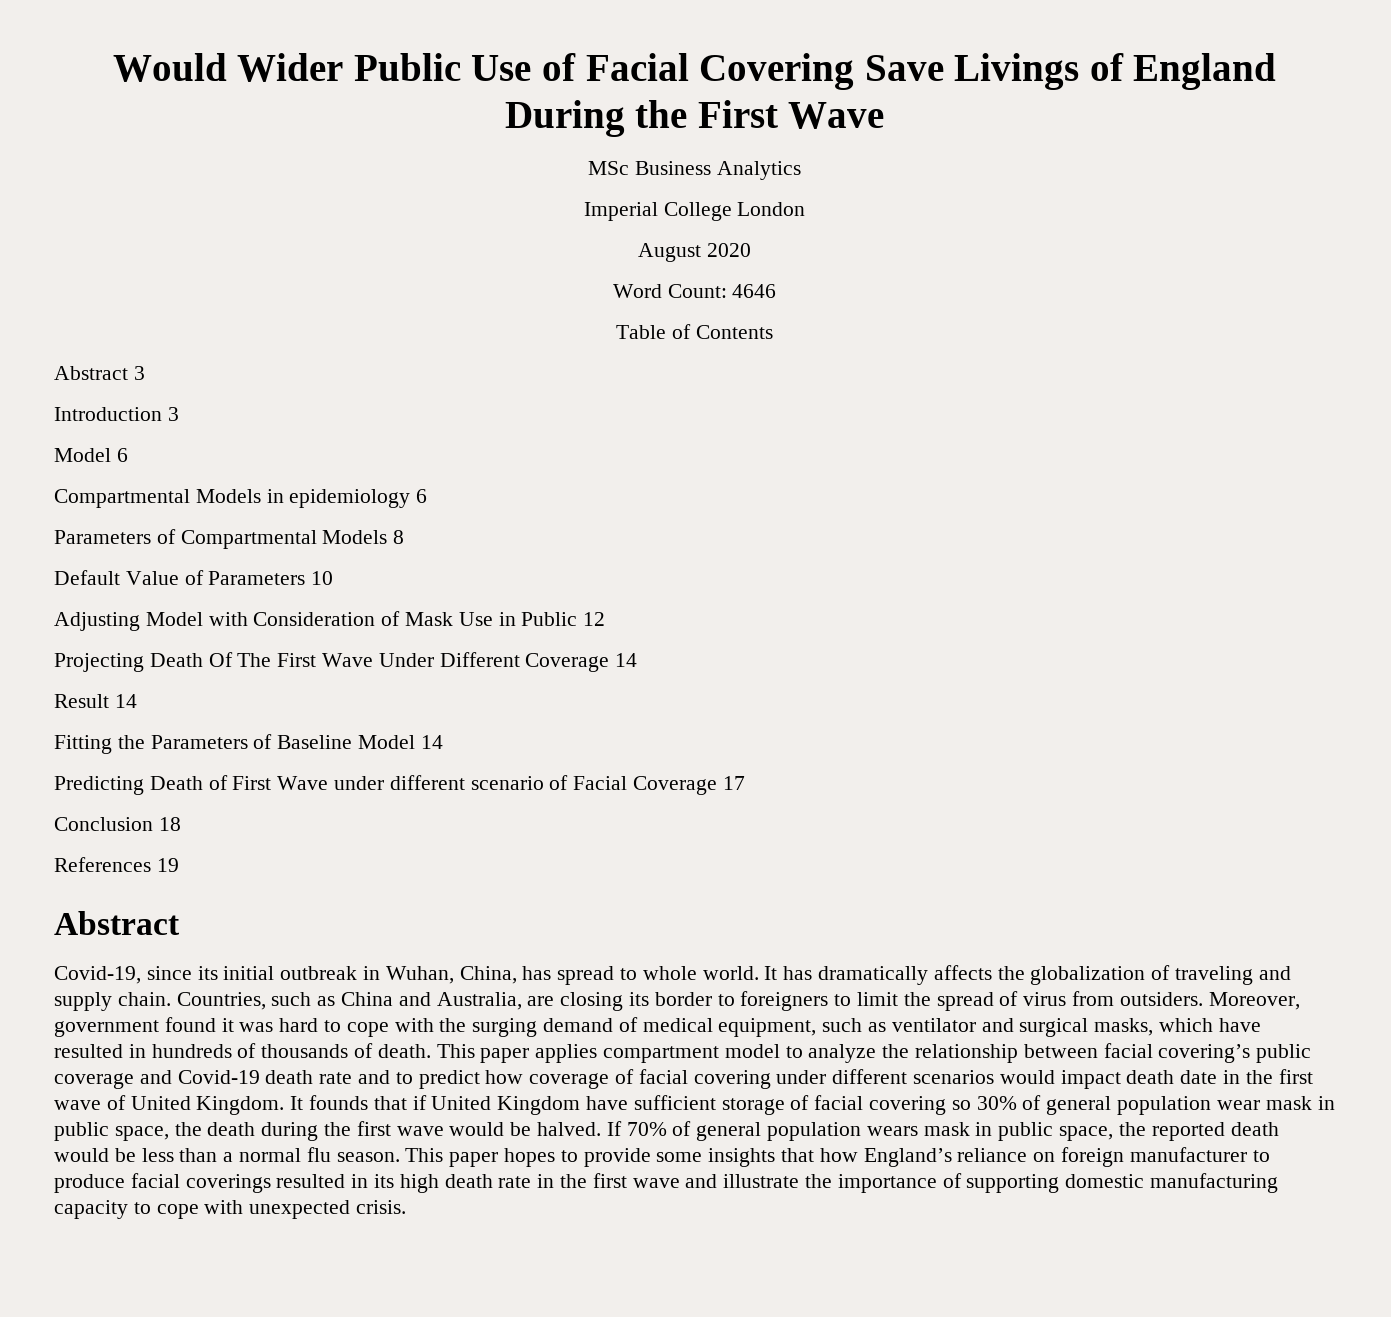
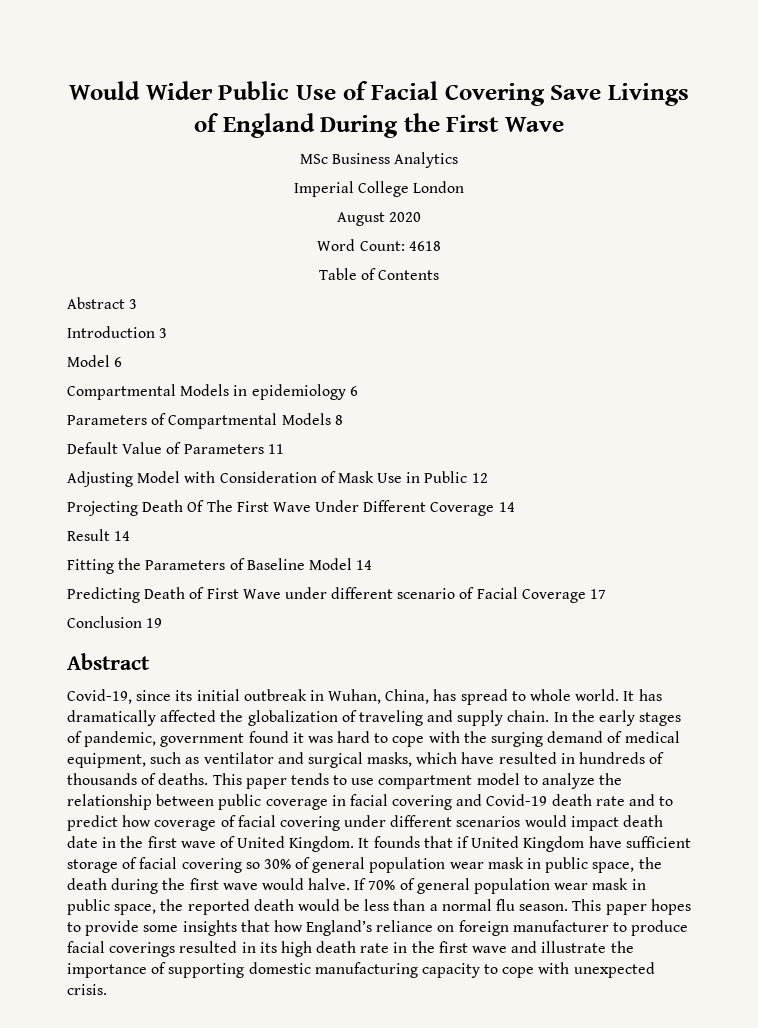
- Word Count: 4646
+ Word Count: 4618
- Default Value of Parameters 10
+ Default Value of Parameters 11
- Conclusion 18
- References 19
+ Conclusion 19
- It has dramatically affects the globalization of traveling and supply chain.
+ It has dramatically affected the globalization of traveling and supply chain.
- Countries, such as China and Australia, are closing its border to foreigners to limit the spread of virus from outsiders. Moreover, government found it was hard to cope with the surging demand of medical equipment, such as ventilator and surgical masks, which have resulted in hundreds of thousands of death. This paper applies compartment model to analyze the relationship between facial covering’s public coverage and Covid-19 death rate and to predict how coverage of facial covering under different scenarios would impact death date in the first wave of United Kingdom.
+ In the early stages of pandemic, government found it was hard to cope with the surging demand of medical equipment, such as ventilator and surgical masks, which have resulted in hundreds of thousands of deaths. This paper tends to use compartment model to analyze the relationship between public coverage in facial covering and Covid-19 death rate and to predict how coverage of facial covering under different scenarios would impact death date in the first wave of United Kingdom.
- It founds that if United Kingdom have sufficient storage of facial covering so 30% of general population wear mask in public space, the death during the first wave would be halved.
+ It founds that if United Kingdom have sufficient storage of facial covering so 30% of general population wear mask in public space, the death during the first wave would halve.
- If 70% of general population wears mask in public space, the reported death would be less than a normal flu season.
+ If 70% of general population wear mask in public space, the reported death would be less than a normal flu season.

